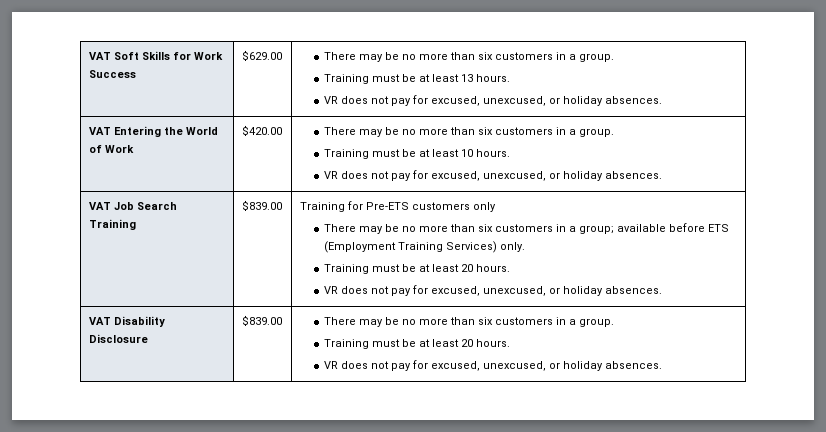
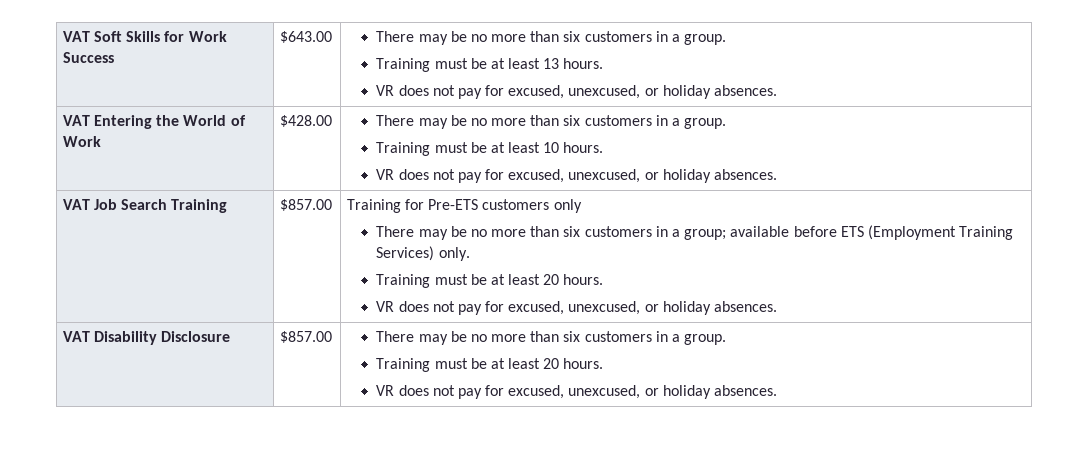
- VAT Soft Skills for Work Success | $629.00 | There may be no more than six customers in a group.
+ VAT Soft Skills for Work Success | $643.00 | There may be no more than six customers in a group.
- VAT Entering the World of Work | $420.00 | There may be no more than six customers in a group.
+ VAT Entering the World of Work | $428.00 | There may be no more than six customers in a group.
- VAT Job Search Training | $839.00
+ VAT Job Search Training | $857.00
- VAT Disability Disclosure | $839.00 | There may be no more than six customers in a group.
+ VAT Disability Disclosure | $857.00 | There may be no more than six customers in a group.

